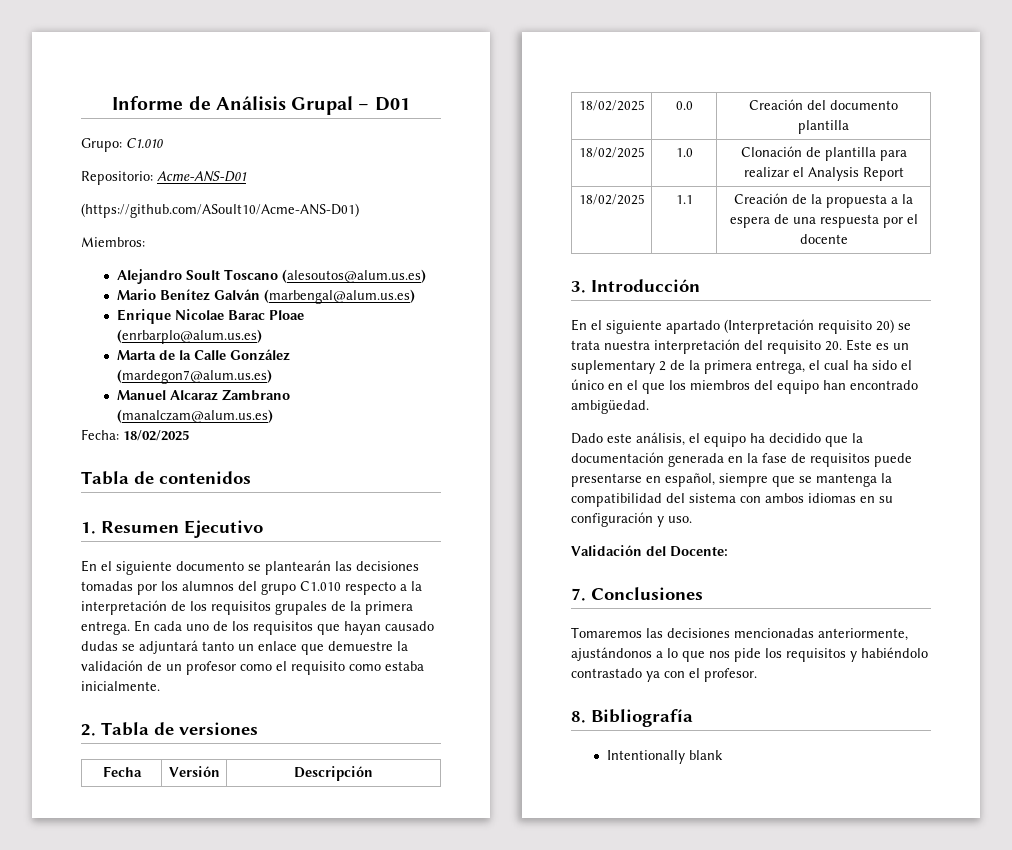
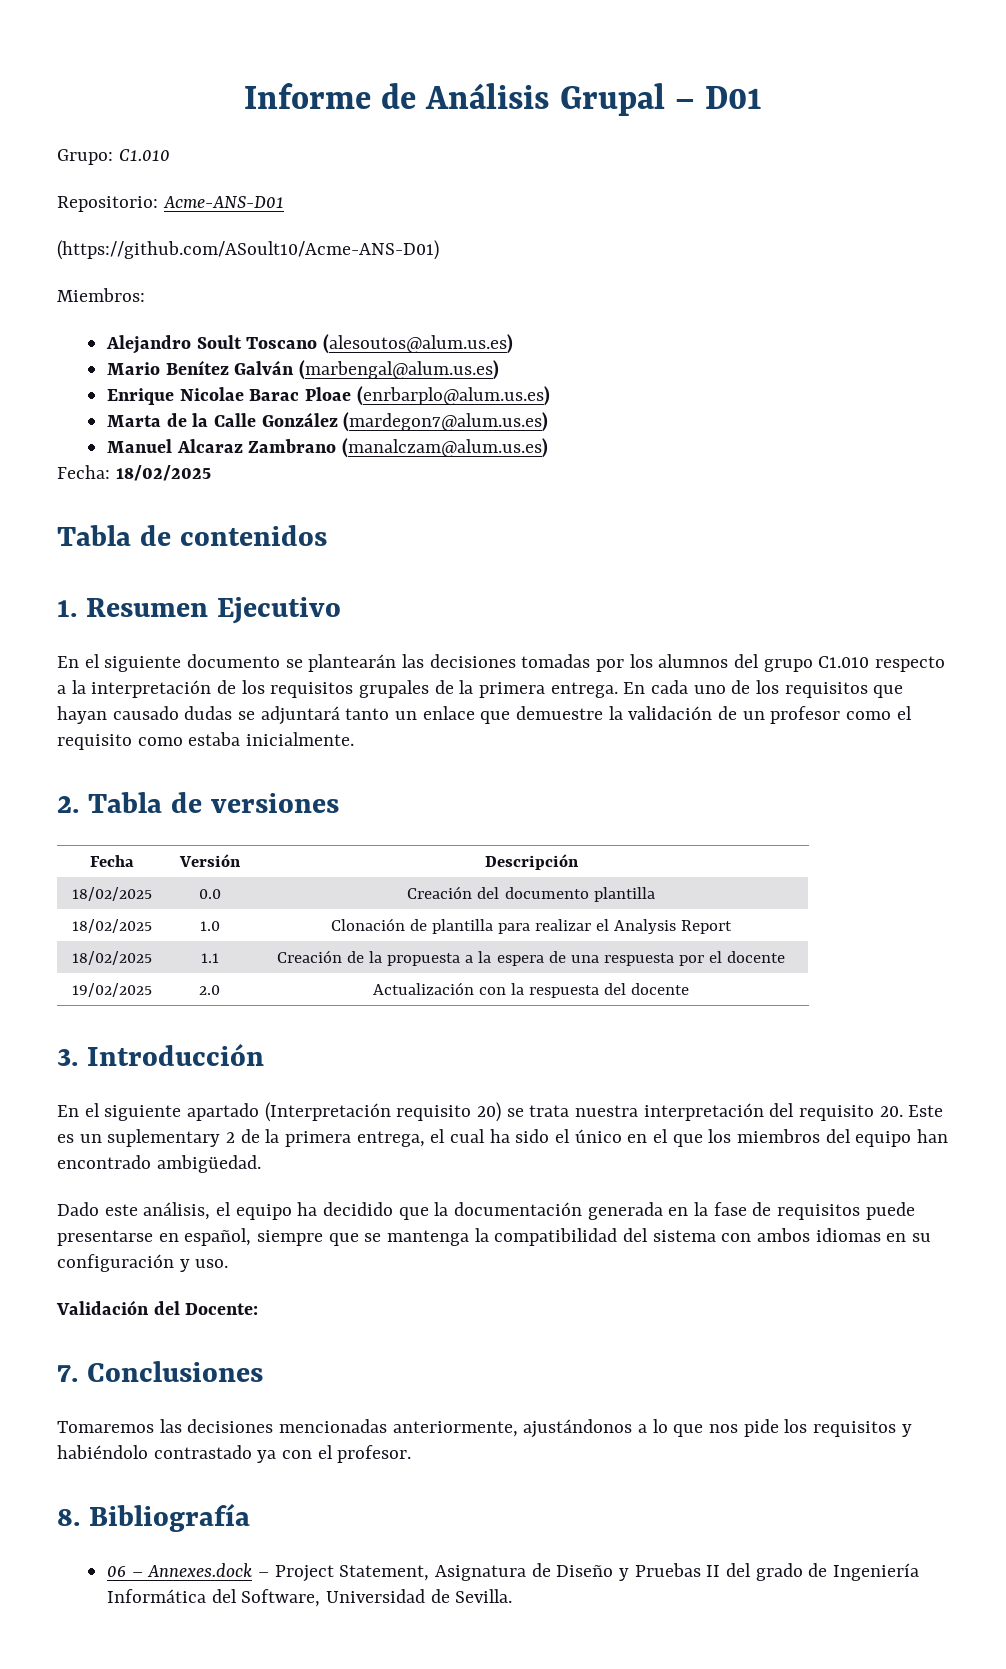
+ 19/02/2025 | 2.0 | Actualización con la respuesta del docente
- Intentionally blank
+ 06 – Annexes.dock – Project Statement, Asignatura de Diseño y Pruebas II del grado de Ingeniería Informática del Software, Universidad de Sevilla.

